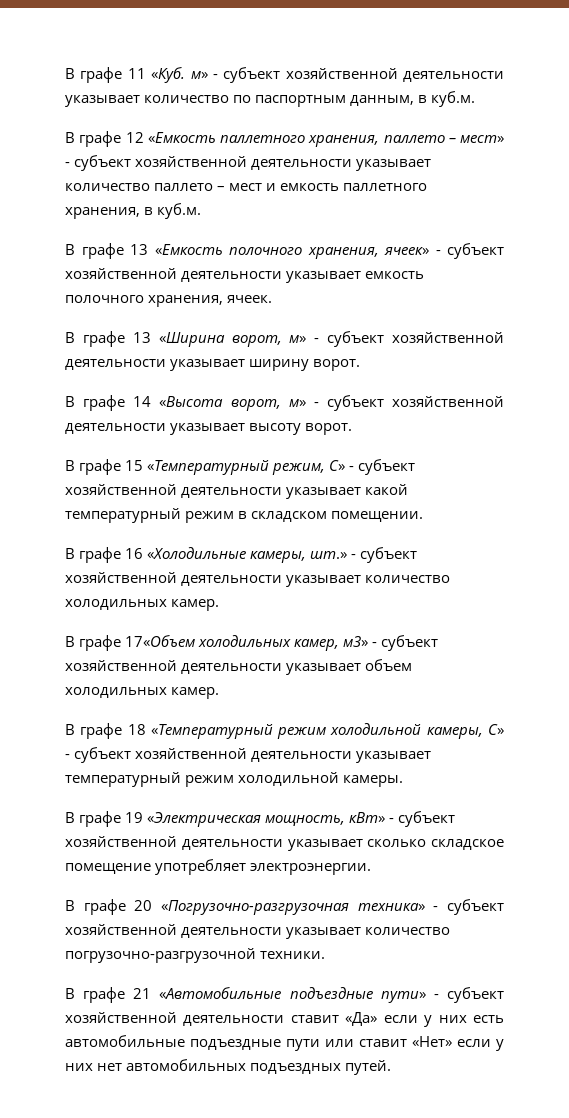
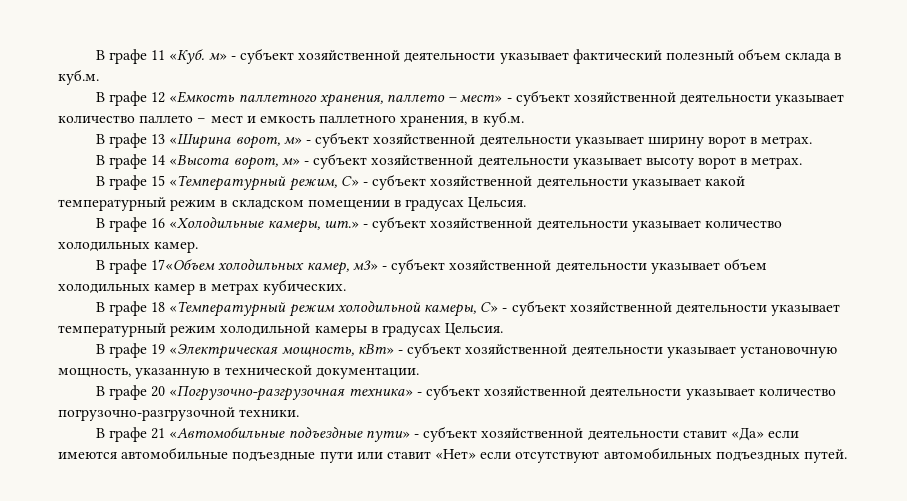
- В графе 11 «Куб. м» - субъект хозяйственной деятельности указывает количество по паспортным данным, в куб.м.
+ В графе 11 «Куб. м» - субъект хозяйственной деятельности указывает фактический полезный объем склада в куб.м.
- В графе 13 «Емкость полочного хранения, ячеек» - субъект хозяйственной деятельности указывает емкость полочного хранения, ячеек.
- В графе 13 «Ширина ворот, м» - субъект хозяйственной деятельности указывает ширину ворот.
+ В графе 13 «Ширина ворот, м» - субъект хозяйственной деятельности указывает ширину ворот в метрах.
- В графе 14 «Высота ворот, м» - субъект хозяйственной деятельности указывает высоту ворот.
+ В графе 14 «Высота ворот, м» - субъект хозяйственной деятельности указывает высоту ворот в метрах.
- В графе 15 «Температурный режим, С» - субъект хозяйственной деятельности указывает какой температурный режим в складском помещении.
+ В графе 15 «Температурный режим, С» - субъект хозяйственной деятельности указывает какой температурный режим в складском помещении в градусах Цельсия.
- В графе 17«Объем холодильных камер, м3» - субъект хозяйственной деятельности указывает объем холодильных камер.
+ В графе 17«Объем холодильных камер, м3» - субъект хозяйственной деятельности указывает объем холодильных камер в метрах кубических.
- В графе 18 «Температурный режим холодильной камеры, С» - субъект хозяйственной деятельности указывает температурный режим холодильной камеры.
+ В графе 18 «Температурный режим холодильной камеры, С» - субъект хозяйственной деятельности указывает температурный режим холодильной камеры в градусах Цельсия.
- В графе 19 «Электрическая мощность, кВт» - субъект хозяйственной деятельности указывает сколько складское помещение употребляет электроэнергии.
+ В графе 19 «Электрическая мощность, кВт» - субъект хозяйственной деятельности указывает установочную мощность, указанную в технической документации.
- В графе 21 «Автомобильные подъездные пути» - субъект хозяйственной деятельности ставит «Да» если у них есть автомобильные подъездные пути или ставит «Нет» если у них нет автомобильных подъездных путей.
+ В графе 21 «Автомобильные подъездные пути» - субъект хозяйственной деятельности ставит «Да» если имеются автомобильные подъездные пути или ставит «Нет» если отсутствуют автомобильных подъездных путей.

